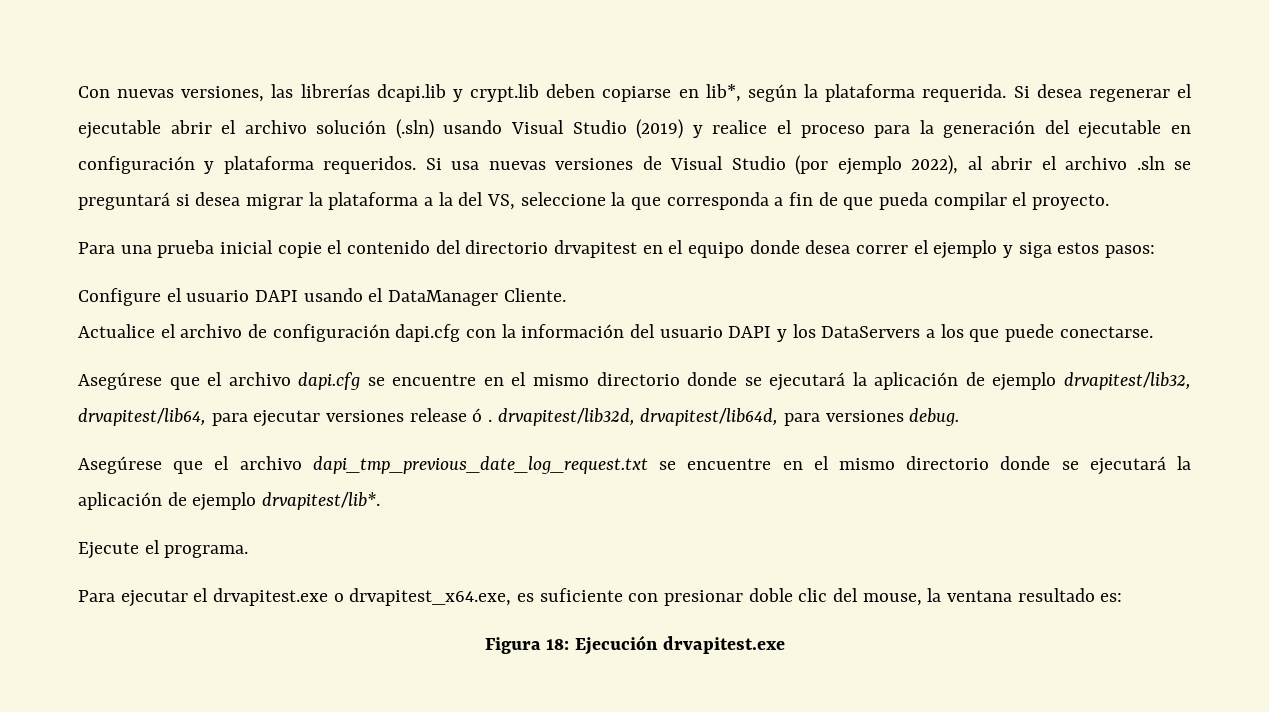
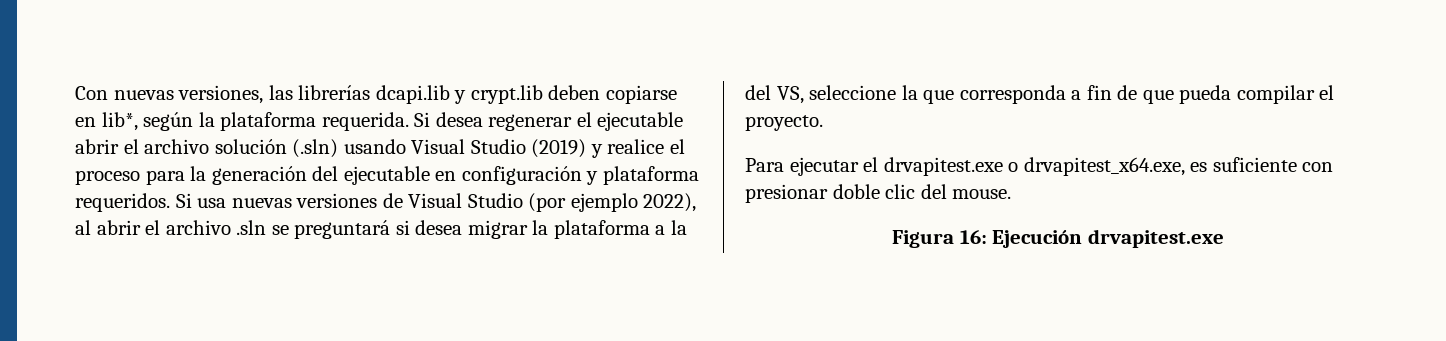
- Para una prueba inicial copie el contenido del directorio drvapitest en el equipo donde desea correr el ejemplo y siga estos pasos:
- Configure el usuario DAPI usando el DataManager Cliente.
- Actualice el archivo de configuración dapi.cfg con la información del usuario DAPI y los DataServers a los que puede conectarse.
- Asegúrese que el archivo dapi.cfg se encuentre en el mismo directorio donde se ejecutará la aplicación de ejemplo drvapitest/lib32, drvapitest/lib64, para ejecutar versiones release ó . drvapitest/lib32d, drvapitest/lib64d, para versiones debug.
- Asegúrese que el archivo dapi_tmp_previous_date_log_request.txt se encuentre en el mismo directorio donde se ejecutará la aplicación de ejemplo drvapitest/lib*.
- Ejecute el programa.
- Para ejecutar el drvapitest.exe o drvapitest_x64.exe, es suficiente con presionar doble clic del mouse, la ventana resultado es:
+ Para ejecutar el drvapitest.exe o drvapitest_x64.exe, es suficiente con presionar doble clic del mouse.
- Figura 18: Ejecución drvapitest.exe
+ Figura 16: Ejecución drvapitest.exe

